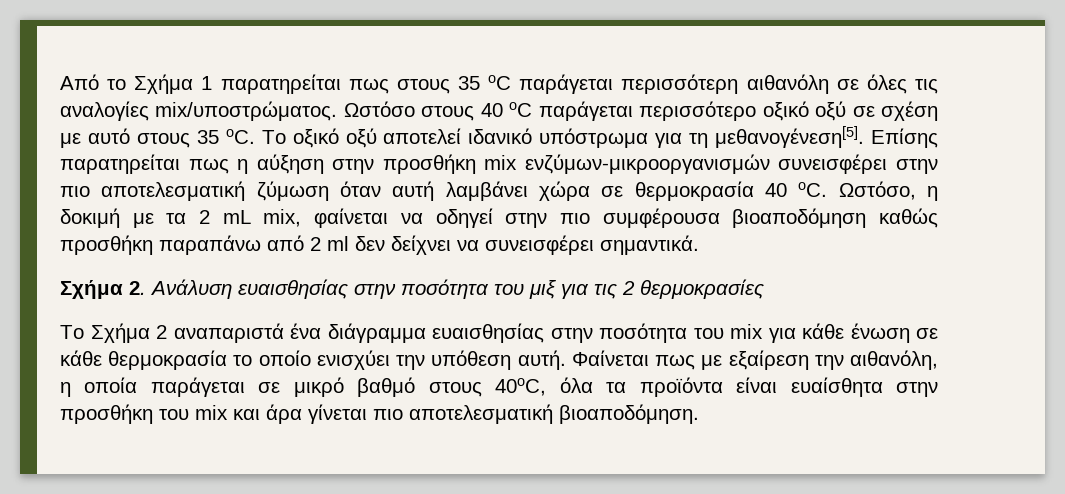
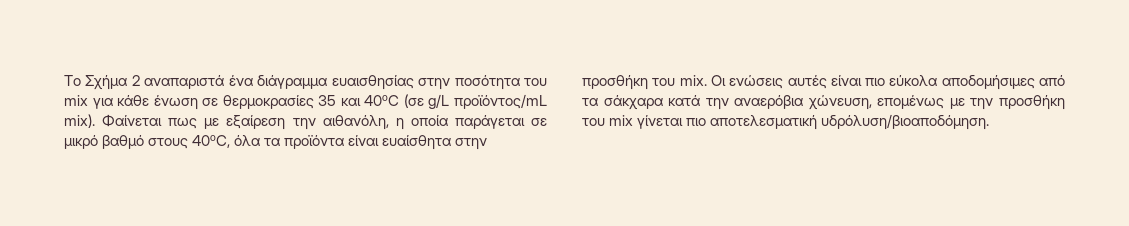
- Από το Σχήμα 1 παρατηρείται πως στους 35 oC παράγεται περισσότερη αιθανόλη σε όλες τις αναλογίες mix/υποστρώματος. Ωστόσο στους 40 oC παράγεται περισσότερο οξικό οξύ σε σχέση με αυτό στους 35 oC. Το οξικό οξύ αποτελεί ιδανικό υπόστρωμα για τη μεθανογένεση[5]. Επίσης παρατηρείται πως η αύξηση στην προσθήκη mix ενζύμων-μικροοργανισμών συνεισφέρει στην πιο αποτελεσματική ζύμωση όταν αυτή λαμβάνει χώρα σε θερμοκρασία 40 oC. Ωστόσο, η δοκιμή με τα 2 mL mix, φαίνεται να οδηγεί στην πιο συμφέρουσα βιοαποδόμηση καθώς προσθήκη παραπάνω από 2 ml δεν δείχνει να συνεισφέρει σημαντικά.
- Σχήμα 2. Ανάλυση ευαισθησίας στην ποσότητα του μιξ για τις 2 θερμοκρασίες
- Το Σχήμα 2 αναπαριστά ένα διάγραμμα ευαισθησίας στην ποσότητα του mix για κάθε ένωση σε κάθε θερμοκρασία το οποίο ενισχύει την υπόθεση αυτή.
+ Το Σχήμα 2 αναπαριστά ένα διάγραμμα ευαισθησίας στην ποσότητα του mix για κάθε ένωση σε θερμοκρασίες 35 και 40oC (σε g/L προϊόντος/mL mix).
- Φαίνεται πως με εξαίρεση την αιθανόλη, η οποία παράγεται σε μικρό βαθμό στους 40oC, όλα τα προϊόντα είναι ευαίσθητα στην προσθήκη του mix και άρα γίνεται πιο αποτελεσματική βιοαποδόμηση.
+ Φαίνεται πως με εξαίρεση την αιθανόλη, η οποία παράγεται σε μικρό βαθμό στους 40oC, όλα τα προϊόντα είναι ευαίσθητα στην προσθήκη του mix. Οι ενώσεις αυτές είναι πιο εύκολα αποδομήσιμες από τα σάκχαρα κατά την αναερόβια χώνευση, επομένως με την προσθήκη του mix γίνεται πιο αποτελεσματική υδρόλυση/βιοαποδόμηση.

